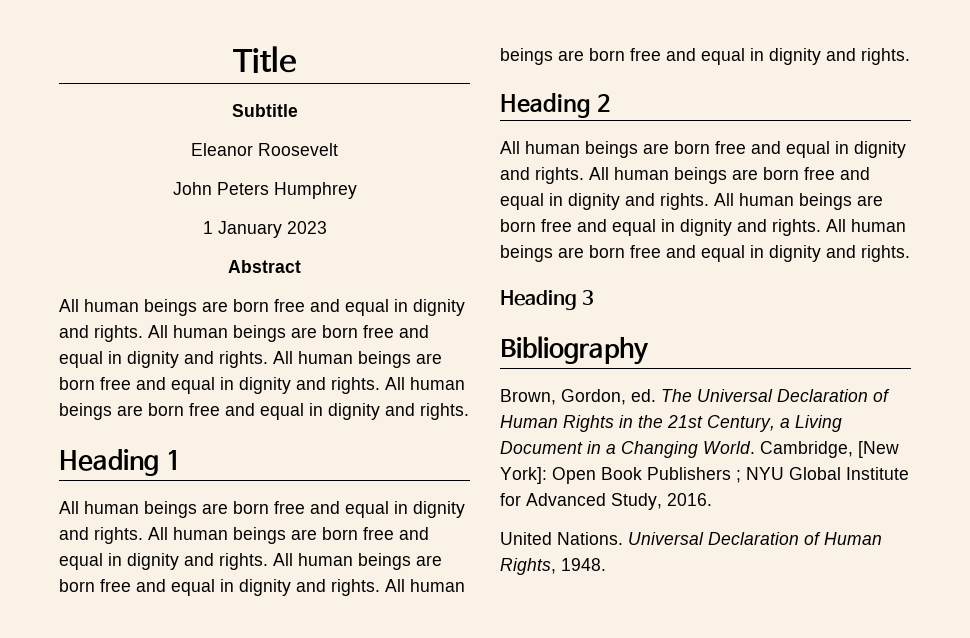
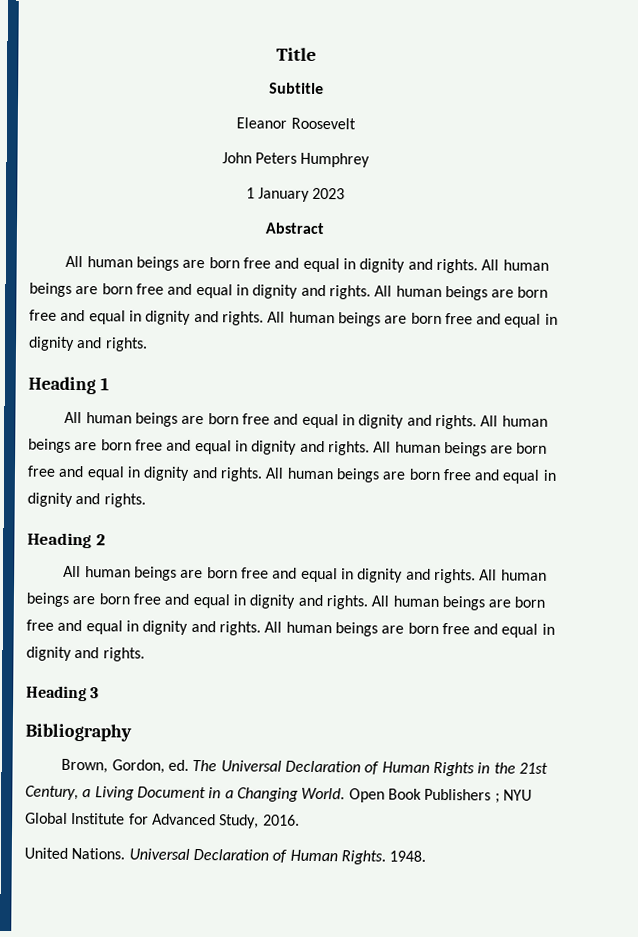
- Cambridge, [New York]: Open Book Publishers ; NYU Global Institute for Advanced Study, 2016.
+ Open Book Publishers ; NYU Global Institute for Advanced Study, 2016.
- Universal Declaration of Human Rights, 1948.
+ Universal Declaration of Human Rights. 1948.

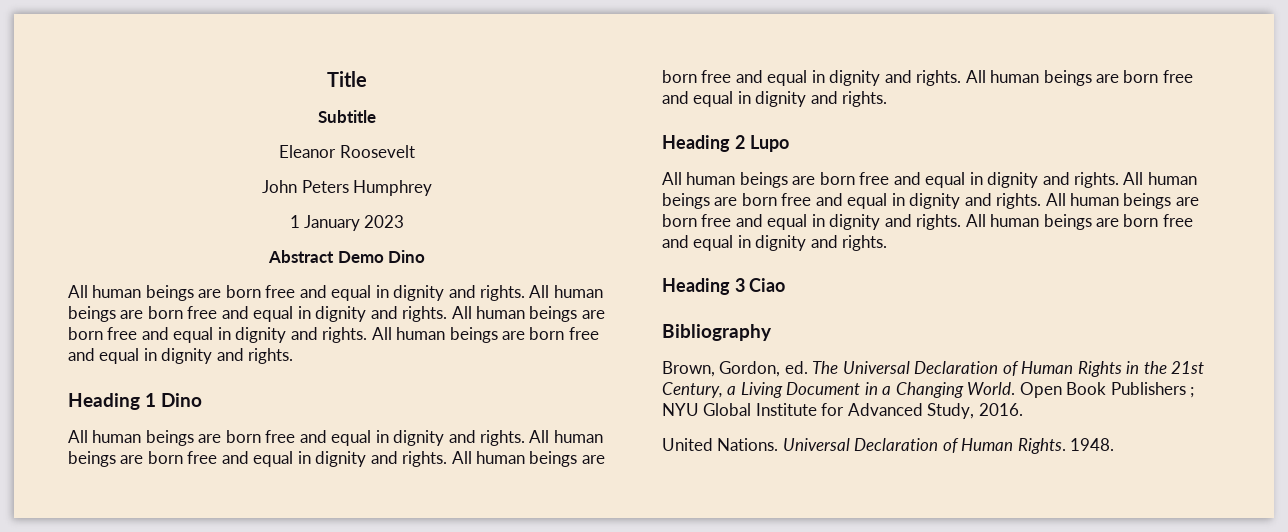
- Abstract
+ Abstract Demo Dino
- Heading 1
+ Heading 1 Dino
- Heading 2
+ Heading 2 Lupo
- Heading 3
+ Heading 3 Ciao

